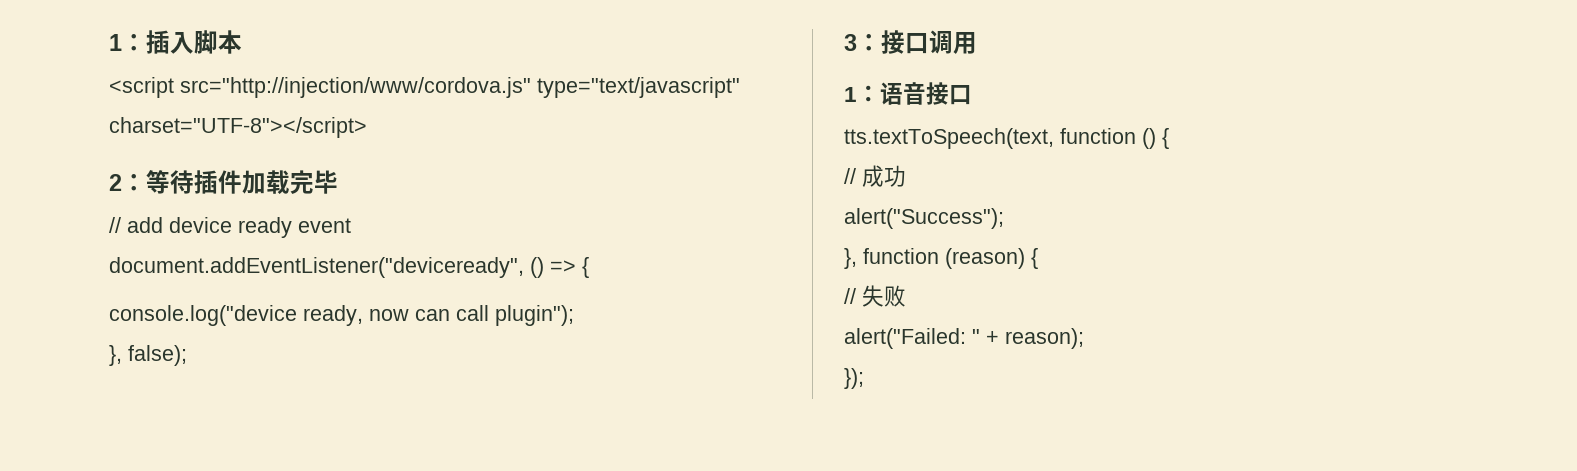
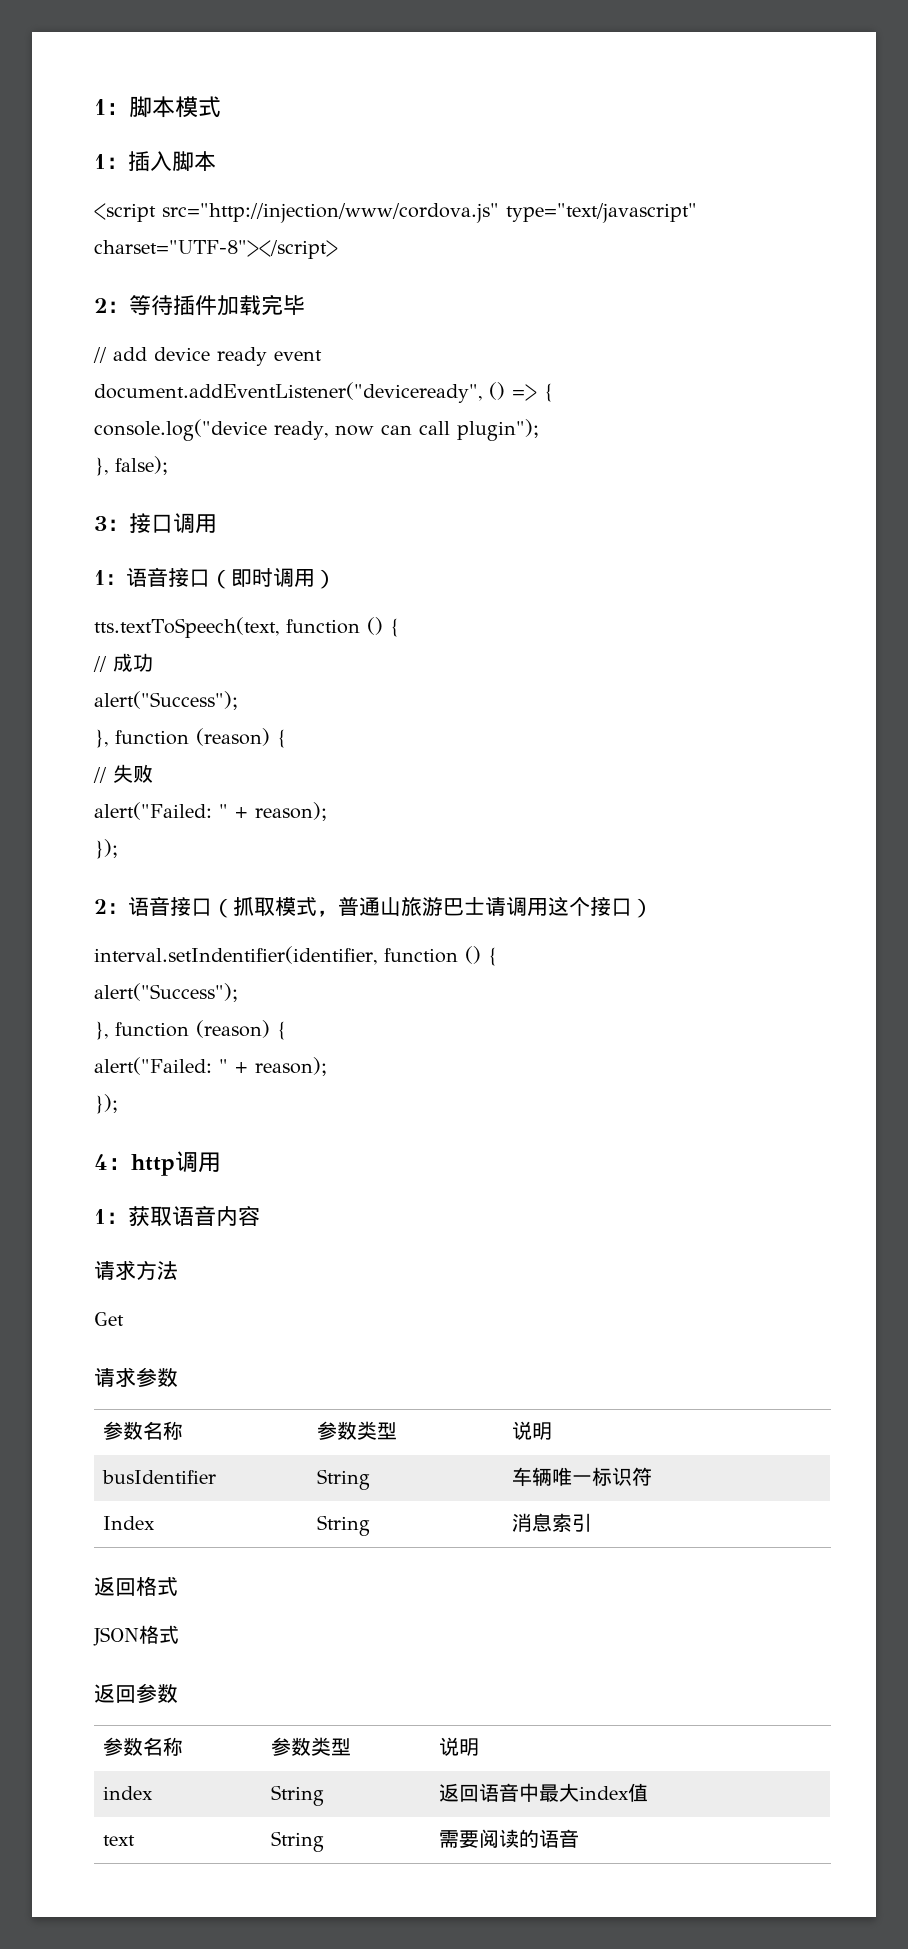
+ 1：脚本模式
- 1：语音接口
+ 1：语音接口（即时调用）
+ 2：语音接口（抓取模式，普通山旅游巴士请调用这个接口）
+ interval.setIndentifier(identifier, function () {
+ alert("Success");
+ }, function (reason) {
+ alert("Failed: " + reason);
+ });
+ 4：http调用
+ 1：获取语音内容
+ 请求方法
+ Get
+ 请求参数
+ 参数名称 | 参数类型 | 说明
+ busIdentifier | String | 车辆唯一标识符
+ Index | String | 消息索引
+ 返回格式
+ JSON格式
+ 返回参数
+ 参数名称 | 参数类型 | 说明
+ index | String | 返回语音中最大index值
+ text | String | 需要阅读的语音

